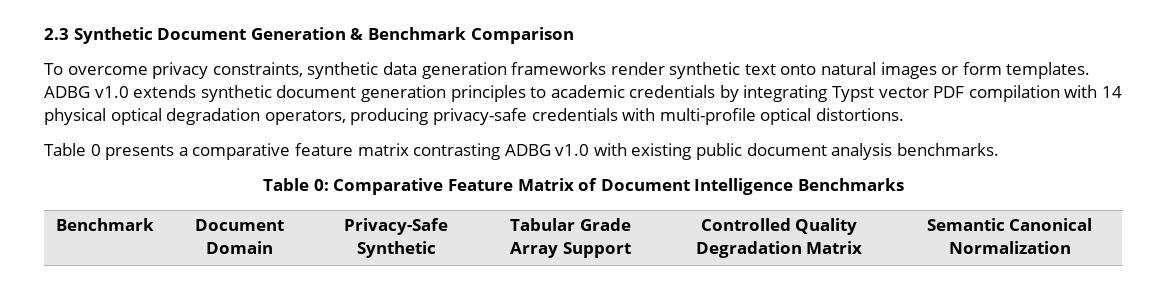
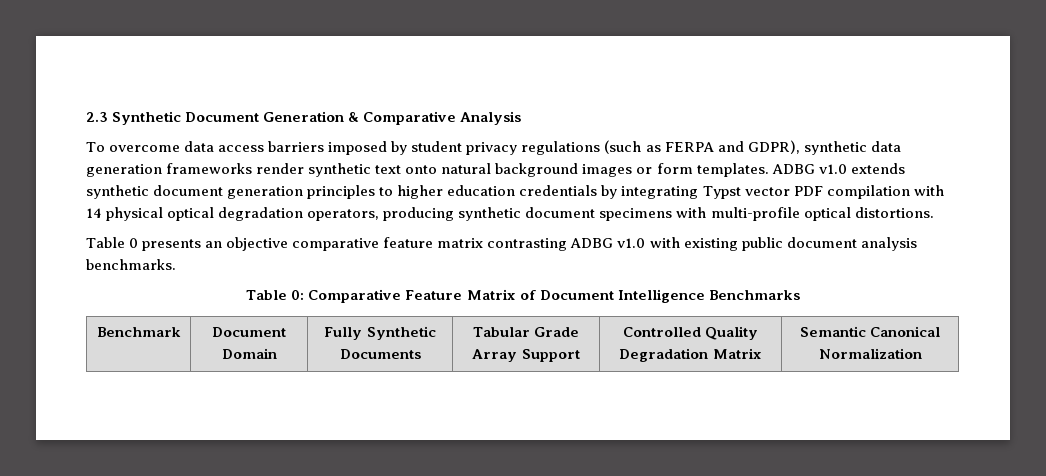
- 2.3 Synthetic Document Generation & Benchmark Comparison
+ 2.3 Synthetic Document Generation & Comparative Analysis
- To overcome privacy constraints, synthetic data generation frameworks render synthetic text onto natural images or form templates.
+ To overcome data access barriers imposed by student privacy regulations (such as FERPA and GDPR), synthetic data generation frameworks render synthetic text onto natural background images or form templates.
- ADBG v1.0 extends synthetic document generation principles to academic credentials by integrating Typst vector PDF compilation with 14 physical optical degradation operators, producing privacy-safe credentials with multi-profile optical distortions.
+ ADBG v1.0 extends synthetic document generation principles to higher education credentials by integrating Typst vector PDF compilation with 14 physical optical degradation operators, producing synthetic document specimens with multi-profile optical distortions.
- Table 0 presents a comparative feature matrix contrasting ADBG v1.0 with existing public document analysis benchmarks.
+ Table 0 presents an objective comparative feature matrix contrasting ADBG v1.0 with existing public document analysis benchmarks.
- Benchmark | Document Domain | Privacy-Safe Synthetic | Tabular Grade Array Support | Controlled Quality Degradation Matrix | Semantic Canonical Normalization
+ Benchmark | Document Domain | Fully Synthetic Documents | Tabular Grade Array Support | Controlled Quality Degradation Matrix | Semantic Canonical Normalization

